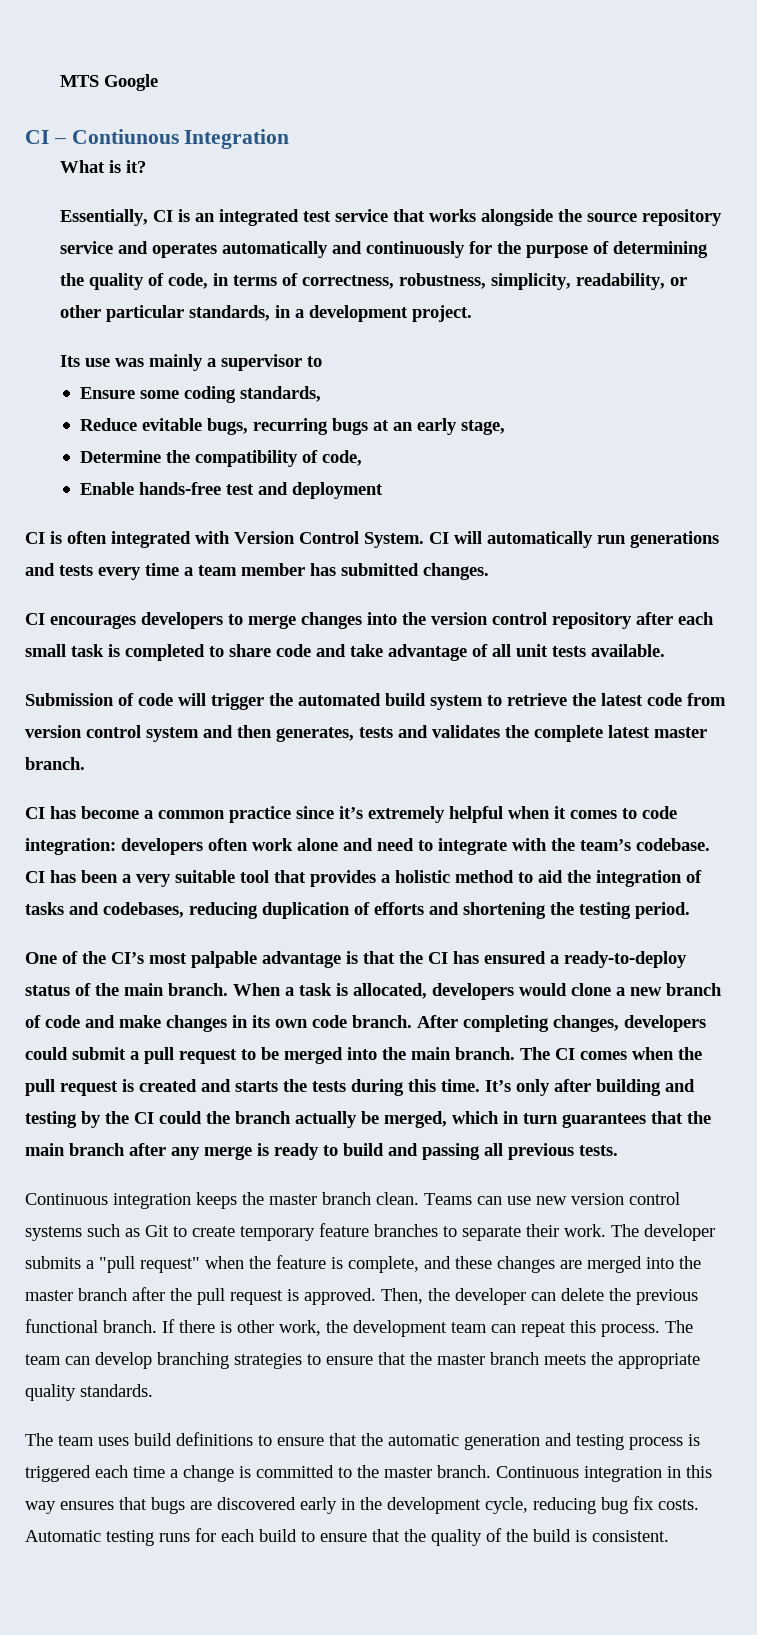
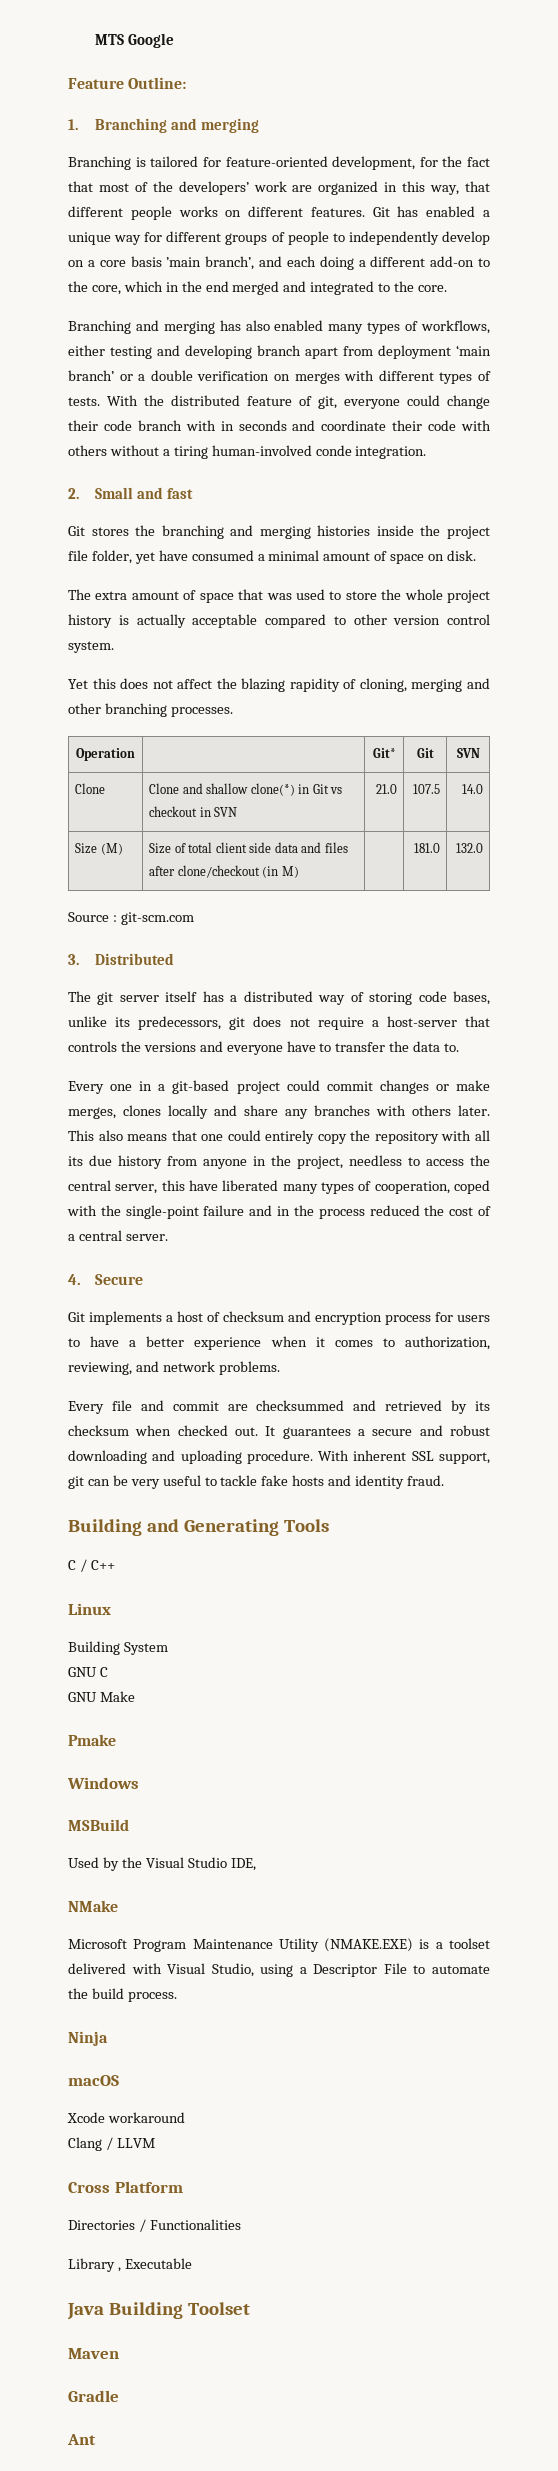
- CI – Contiunous Integration
- What is it?
- Essentially, CI is an integrated test service that works alongside the source repository service and operates automatically and continuously for the purpose of determining the quality of code, in terms of correctness, robustness, simplicity, readability, or other particular standards, in a development project.
- Its use was mainly a supervisor to
- Ensure some coding standards,
- Reduce evitable bugs, recurring bugs at an early stage,
- Determine the compatibility of code,
- Enable hands-free test and deployment
- CI is often integrated with Version Control System. CI will automatically run generations and tests every time a team member has submitted changes.
- CI encourages developers to merge changes into the version control repository after each small task is completed to share code and take advantage of all unit tests available.
- Submission of code will trigger the automated build system to retrieve the latest code from version control system and then generates, tests and validates the complete latest master branch.
- CI has become a common practice since it’s extremely helpful when it comes to code integration: developers often work alone and need to integrate with the team’s codebase. CI has been a very suitable tool that provides a holistic method to aid the integration of tasks and codebases, reducing duplication of efforts and shortening the testing period.
- One of the CI’s most palpable advantage is that the CI has ensured a ready-to-deploy status of the main branch. When a task is allocated, developers would clone a new branch of code and make changes in its own code branch. After completing changes, developers could submit a pull request to be merged into the main branch. The CI comes when the pull request is created and starts the tests during this time. It’s only after building and testing by the CI could the branch actually be merged, which in turn guarantees that the main branch after any merge is ready to build and passing all previous tests.
- Continuous integration keeps the master branch clean. Teams can use new version control systems such as Git to create temporary feature branches to separate their work. The developer submits a "pull request" when the feature is complete, and these changes are merged into the master branch after the pull request is approved. Then, the developer can delete the previous functional branch. If there is other work, the development team can repeat this process. The team can develop branching strategies to ensure that the master branch meets the appropriate quality standards.
- The team uses build definitions to ensure that the automatic generation and testing process is triggered each time a change is committed to the master branch. Continuous integration in this way ensures that bugs are discovered early in the development cycle, reducing bug fix costs. Automatic testing runs for each build to ensure that the quality of the build is consistent.
+ Feature Outline:
+ 1. Branching and merging
+ Branching is tailored for feature-oriented development, for the fact that most of the developers’ work are organized in this way, that different people works on different features. Git has enabled a unique way for different groups of people to independently develop on a core basis ’main branch’, and each doing a different add-on to the core, which in the end merged and integrated to the core.
+ Branching and merging has also enabled many types of workflows, either testing and developing branch apart from deployment ‘main branch’ or a double verification on merges with different types of tests. With the distributed feature of git, everyone could change their code branch with in seconds and coordinate their code with others without a tiring human-involved conde integration.
+ 2. Small and fast
+ Git stores the branching and merging histories inside the project file folder, yet have consumed a minimal amount of space on disk.
+ The extra amount of space that was used to store the whole project history is actually acceptable compared to other version control system.
+ Yet this does not affect the blazing rapidity of cloning, merging and other branching processes.
+ Operation | | Git* | Git | SVN
+ Clone | Clone and shallow clone(*) in Git vs checkout in SVN | 21.0 | 107.5 | 14.0
+ Size (M) | Size of total client side data and files after clone/checkout (in M) | | 181.0 | 132.0
+ Source : git-scm.com
+ 3. Distributed
+ The git server itself has a distributed way of storing code bases, unlike its predecessors, git does not require a host-server that controls the versions and everyone have to transfer the data to.
+ Every one in a git-based project could commit changes or make merges, clones locally and share any branches with others later. This also means that one could entirely copy the repository with all its due history from anyone in the project, needless to access the central server, this have liberated many types of cooperation, coped with the single-point failure and in the process reduced the cost of a central server.
+ 4. Secure
+ Git implements a host of checksum and encryption process for users to have a better experience when it comes to authorization, reviewing, and network problems.
+ Every file and commit are checksummed and retrieved by its checksum when checked out. It guarantees a secure and robust downloading and uploading procedure. With inherent SSL support, git can be very useful to tackle fake hosts and identity fraud.
+ Building and Generating Tools
+ C / C++
+ Linux
+ Building System
+ GNU C
+ GNU Make
+ Pmake
+ Windows
+ MSBuild
+ Used by the Visual Studio IDE,
+ NMake
+ Microsoft Program Maintenance Utility (NMAKE.EXE) is a toolset delivered with Visual Studio, using a Descriptor File to automate the build process.
+ Ninja
+ macOS
+ Xcode workaround
+ Clang / LLVM
+ Cross Platform
+ Directories / Functionalities
+ Library , Executable
+ Java Building Toolset
+ Maven
+ Gradle
+ Ant

